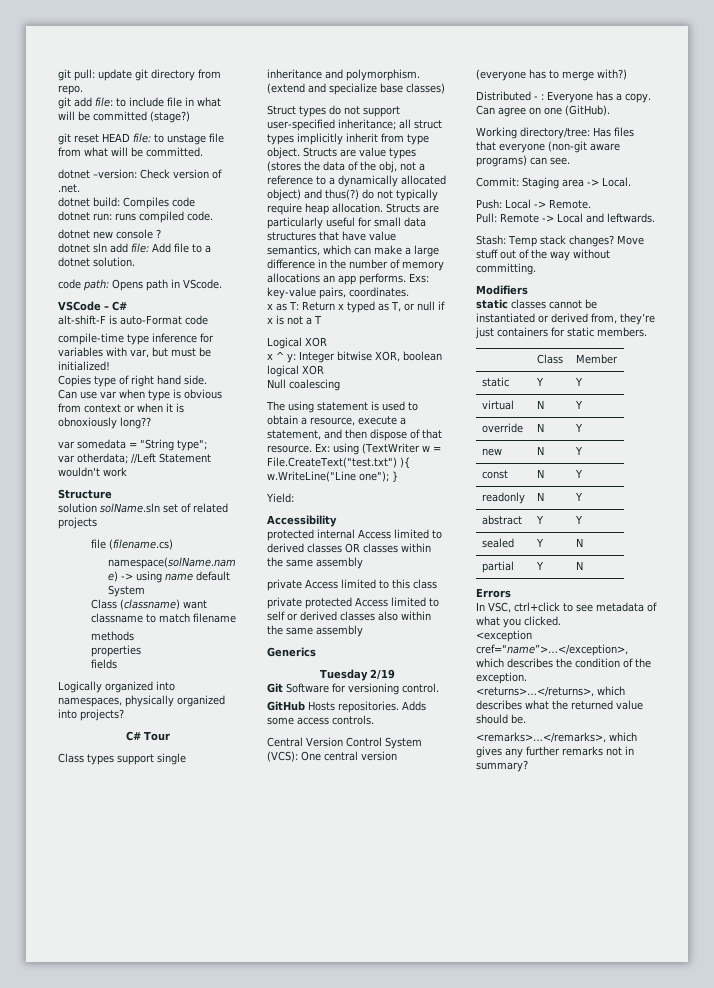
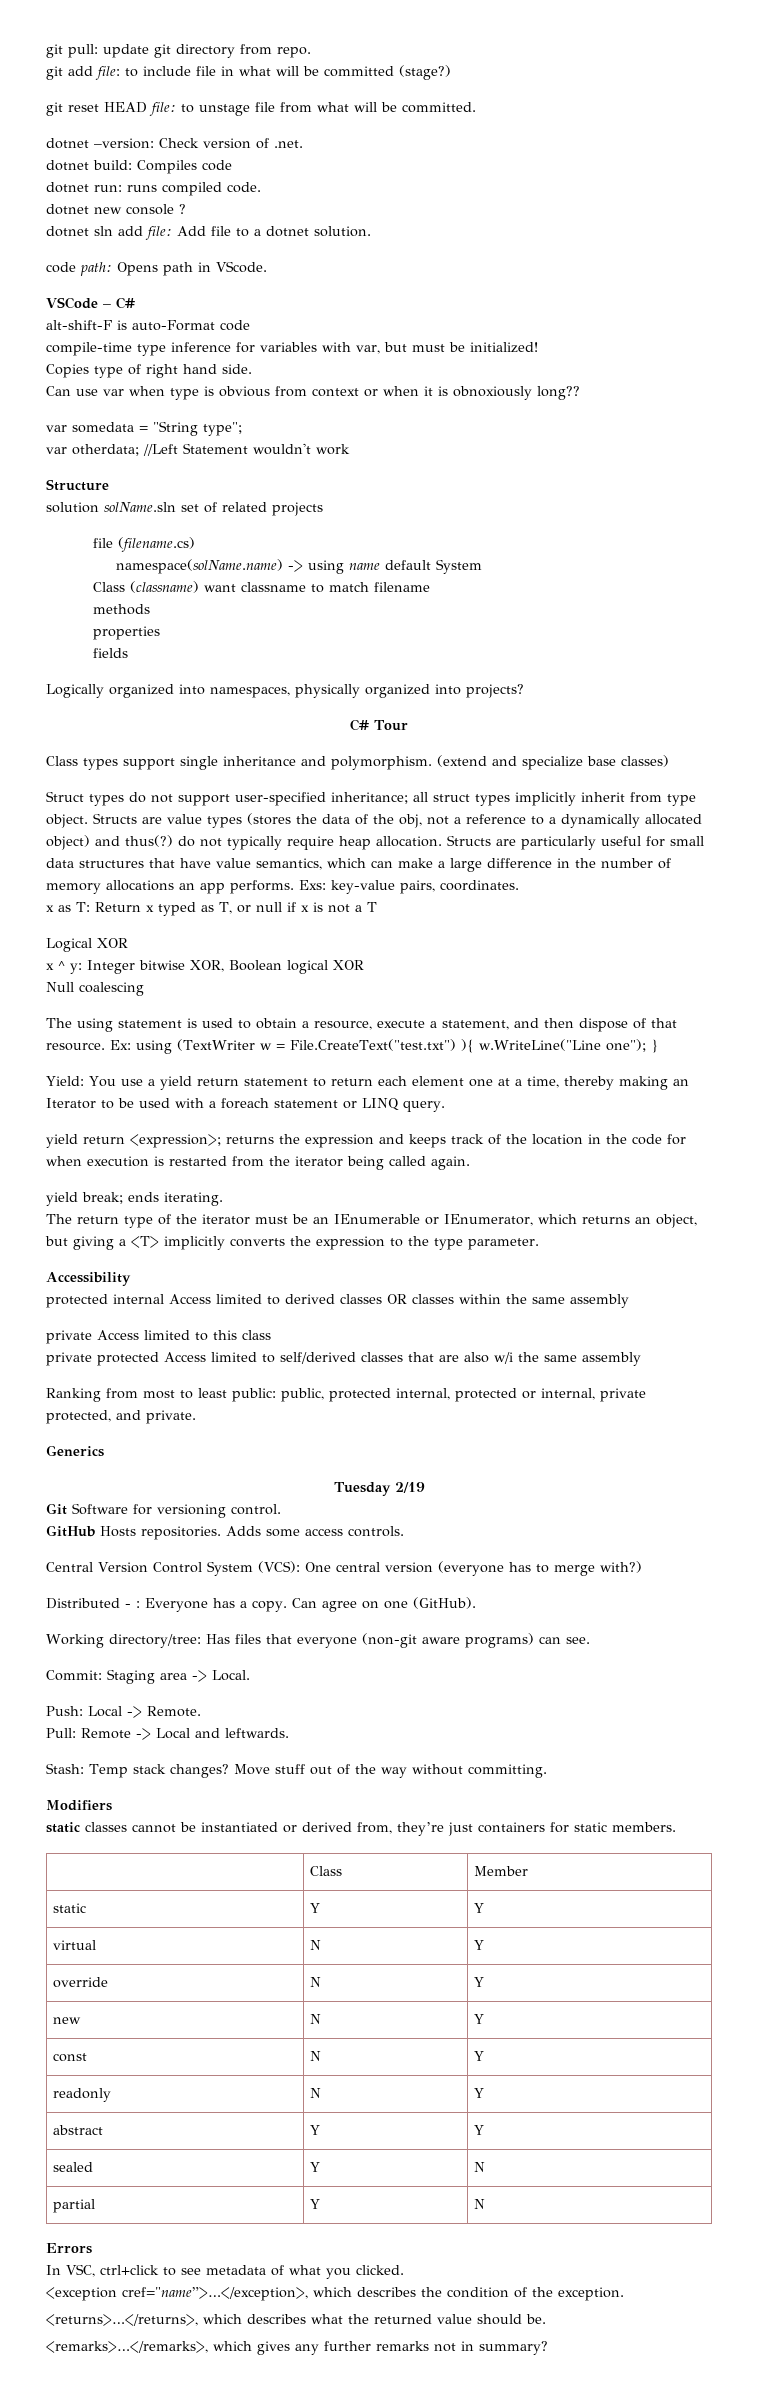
- x ^ y: Integer bitwise XOR, boolean logical XOR
+ x ^ y: Integer bitwise XOR, Boolean logical XOR
- Yield:
+ Yield: You use a yield return statement to return each element one at a time, thereby making an Iterator to be used with a foreach statement or LINQ query.
+ yield return <expression>; returns the expression and keeps track of the location in the code for when execution is restarted from the iterator being called again.
+ yield break; ends iterating.
+ The return type of the iterator must be an IEnumerable or IEnumerator, which returns an object, but giving a <T> implicitly converts the expression to the type parameter.
- private protected Access limited to self or derived classes also within the same assembly
+ private protected Access limited to self/derived classes that are also w/i the same assembly
+ Ranking from most to least public: public, protected internal, protected or internal, private protected, and private.

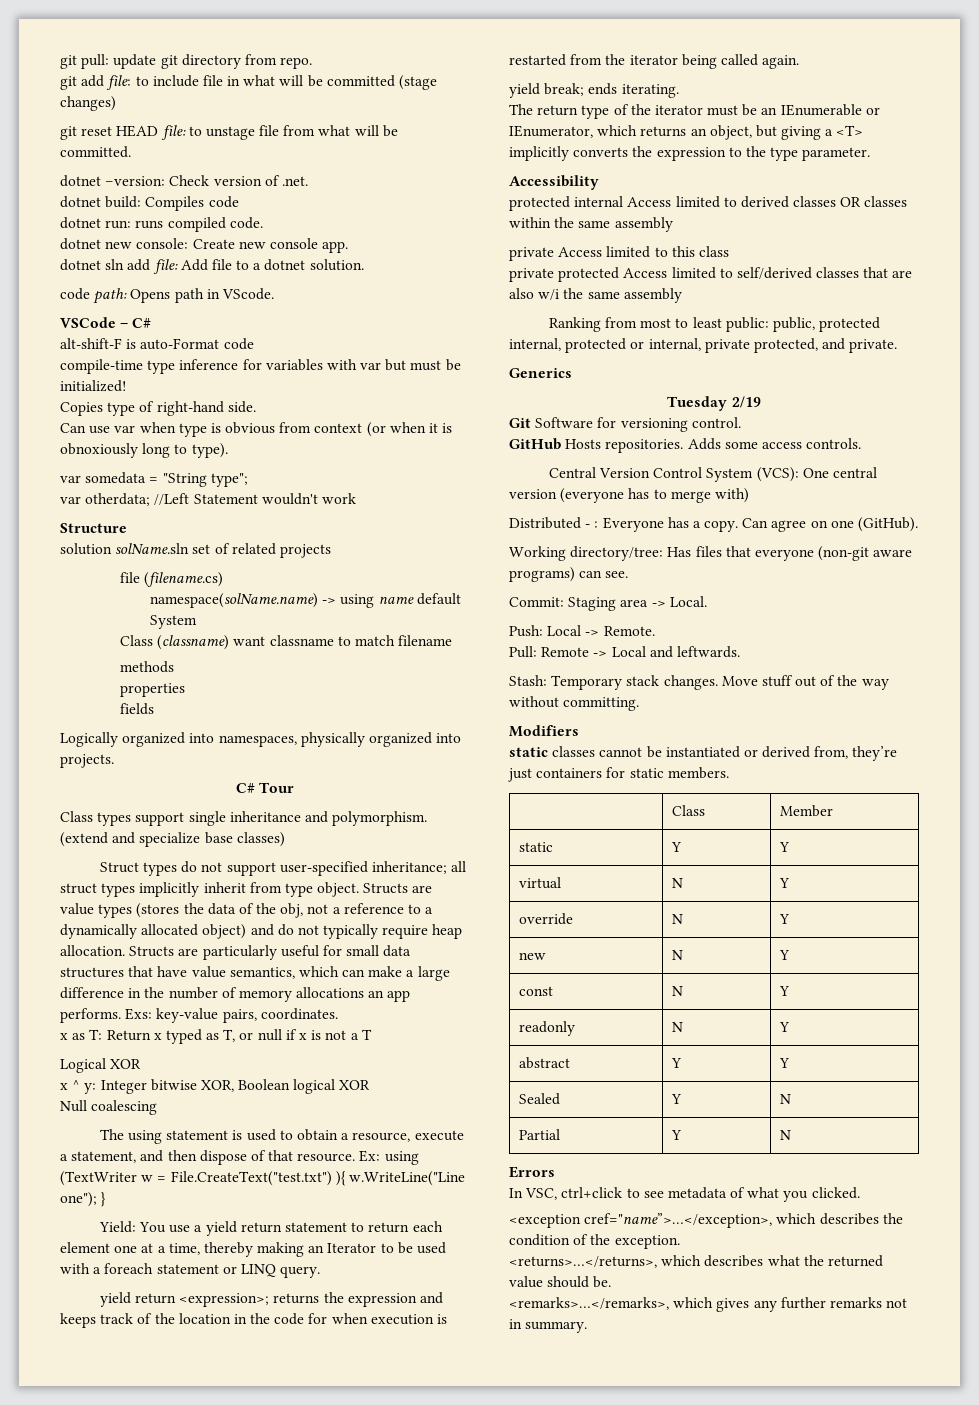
- git add file: to include file in what will be committed (stage?)
+ git add file: to include file in what will be committed (stage changes)
- dotnet new console ?
+ dotnet new console: Create new console app.
- compile-time type inference for variables with var, but must be initialized!
+ compile-time type inference for variables with var but must be initialized!
- Copies type of right hand side.
+ Copies type of right-hand side.
- Can use var when type is obvious from context or when it is obnoxiously long??
+ Can use var when type is obvious from context (or when it is obnoxiously long to type).
- Logically organized into namespaces, physically organized into projects?
+ Logically organized into namespaces, physically organized into projects.
- Structs are value types (stores the data of the obj, not a reference to a dynamically allocated object) and thus(?) do not typically require heap allocation.
+ Structs are value types (stores the data of the obj, not a reference to a dynamically allocated object) and do not typically require heap allocation.
- Central Version Control System (VCS): One central version (everyone has to merge with?)
+ Central Version Control System (VCS): One central version (everyone has to merge with)
- Stash: Temp stack changes?
+ Stash: Temporary stack changes.
- sealed | Y | N
- partial | Y | N
+ Sealed | Y | N
+ Partial | Y | N
- <remarks>…</remarks>, which gives any further remarks not in summary?
+ <remarks>…</remarks>, which gives any further remarks not in summary.

